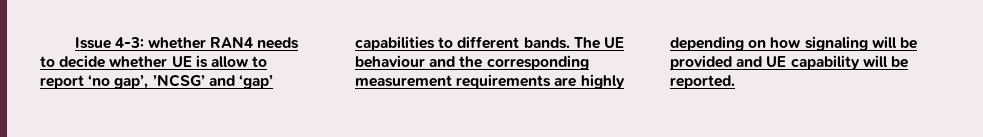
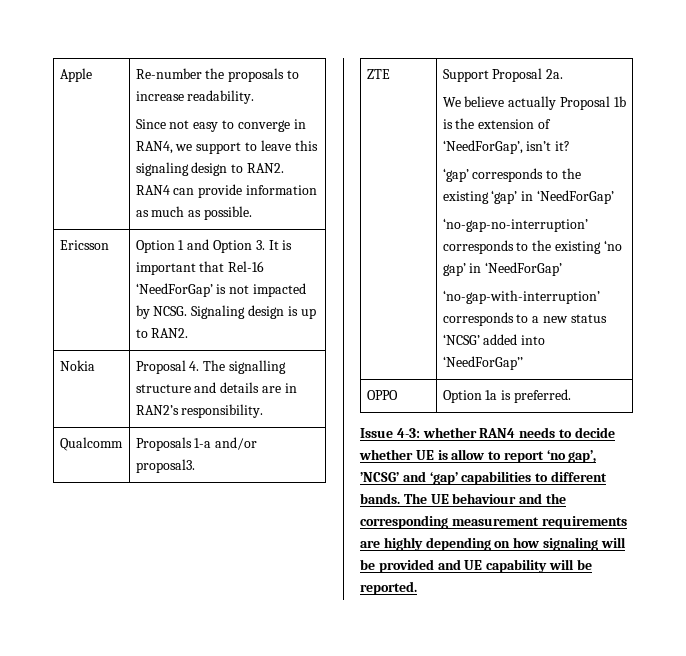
+ Apple | Re-number the proposals to increase readability.
+ Since not easy to converge in RAN4, we support to leave this signaling design to RAN2. RAN4 can provide information as much as possible.
+ Ericsson | Option 1 and Option 3. It is important that Rel-16 ‘NeedForGap’ is not impacted by NCSG. Signaling design is up to RAN2.
+ Nokia | Proposal 4. The signalling structure and details are in RAN2’s responsibility.
+ Qualcomm | Proposals 1-a and/or proposal3.
+ ZTE | Support Proposal 2a.
+ We believe actually Proposal 1b is the extension of ‘NeedForGap’, isn’t it?
+ ‘gap’ corresponds to the existing ‘gap’ in ‘NeedForGap’
+ ‘no-gap-no-interruption’ corresponds to the existing ‘no gap’ in ‘NeedForGap’
+ ‘no-gap-with-interruption’ corresponds to a new status ‘NCSG’ added into ‘NeedForGap’’
+ OPPO | Option 1a is preferred.

